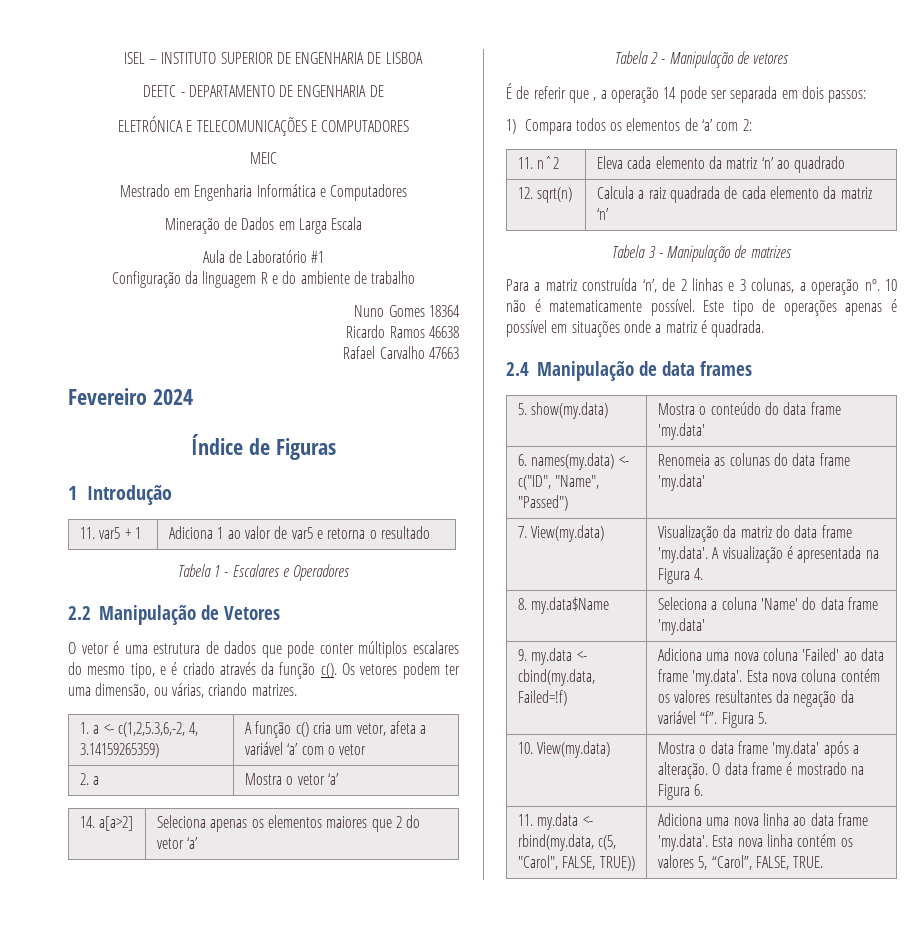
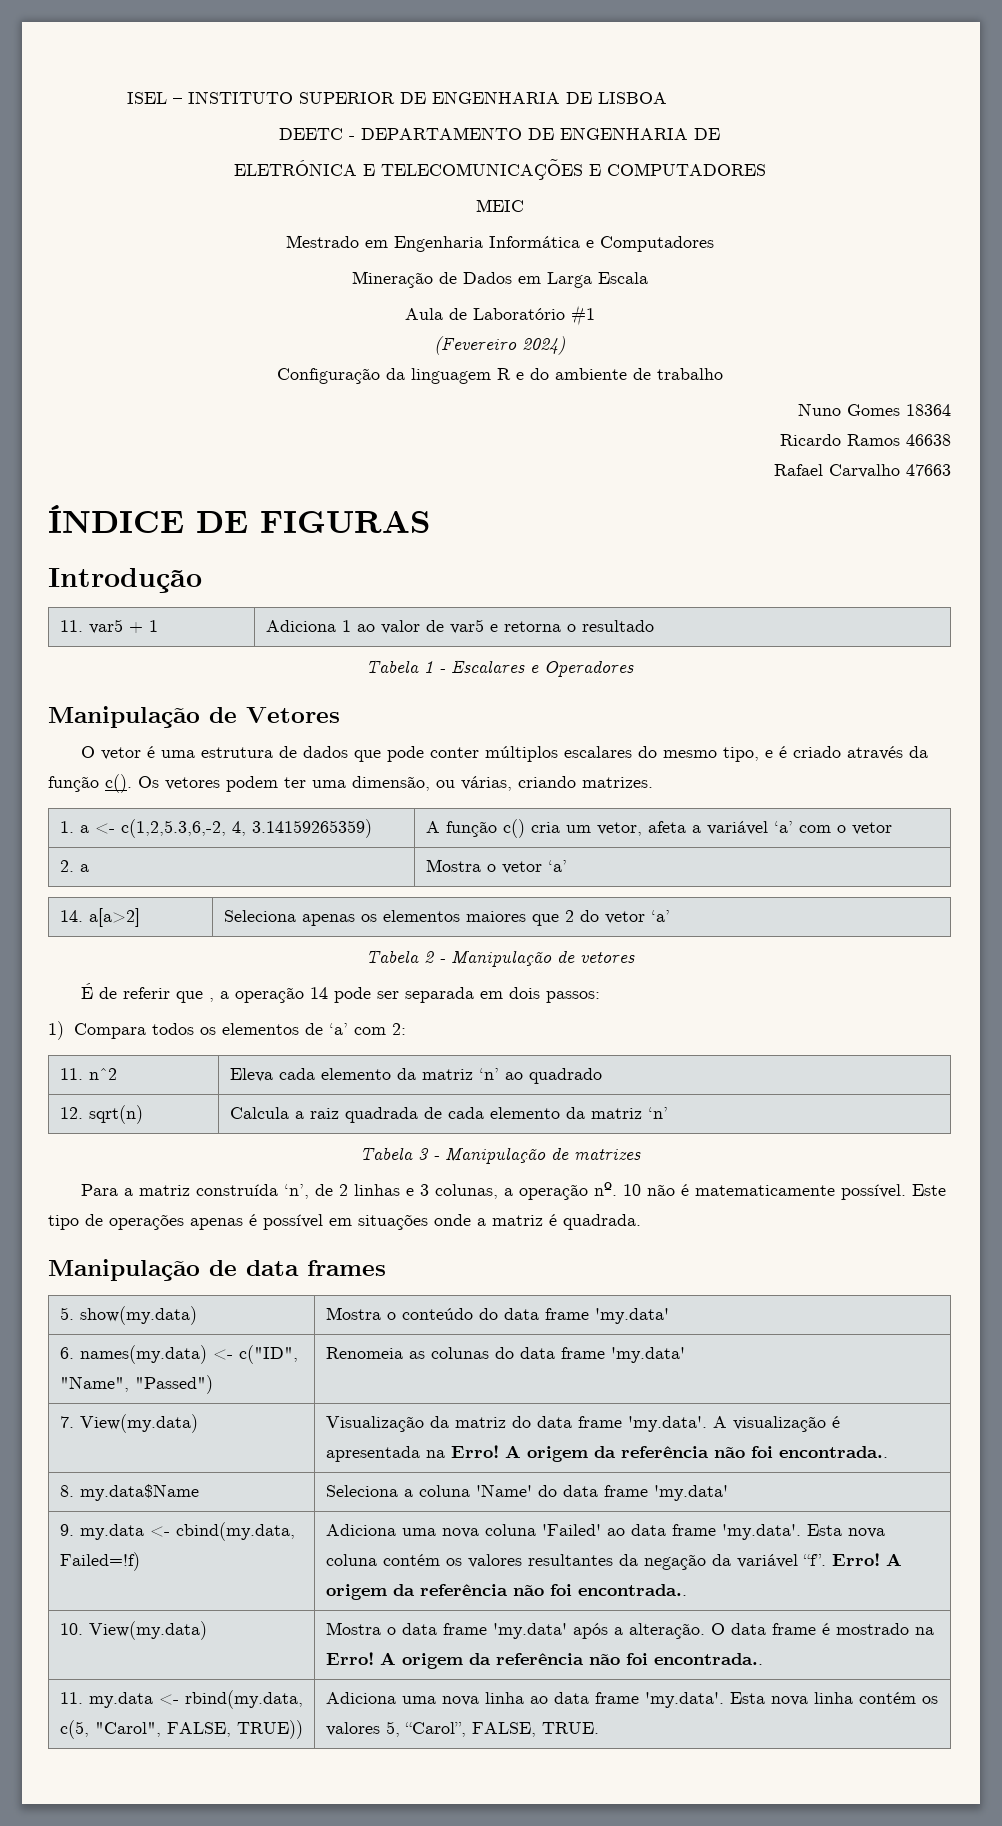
+ (Fevereiro 2024)
- Fevereiro 2024
- Índice de Figuras
- 1 Introdução
+ ÍNDICE DE FIGURAS
+ Introdução
- 2.2 Manipulação de Vetores
+ Manipulação de Vetores
- 2.4 Manipulação de data frames
+ Manipulação de data frames
- 7. View(my.data) | Visualização da matriz do data frame 'my.data'. A visualização é apresentada na Figura 4.
+ 7. View(my.data) | Visualização da matriz do data frame 'my.data'. A visualização é apresentada na Erro! A origem da referência não foi encontrada..
- 9. my.data <- cbind(my.data, Failed=!f) | Adiciona uma nova coluna 'Failed' ao data frame 'my.data'. Esta nova coluna contém os valores resultantes da negação da variável “f”. Figura 5.
+ 9. my.data <- cbind(my.data, Failed=!f) | Adiciona uma nova coluna 'Failed' ao data frame 'my.data'. Esta nova coluna contém os valores resultantes da negação da variável “f”. Erro! A origem da referência não foi encontrada..
- 10. View(my.data) | Mostra o data frame 'my.data' após a alteração. O data frame é mostrado na Figura 6.
+ 10. View(my.data) | Mostra o data frame 'my.data' após a alteração. O data frame é mostrado na Erro! A origem da referência não foi encontrada..

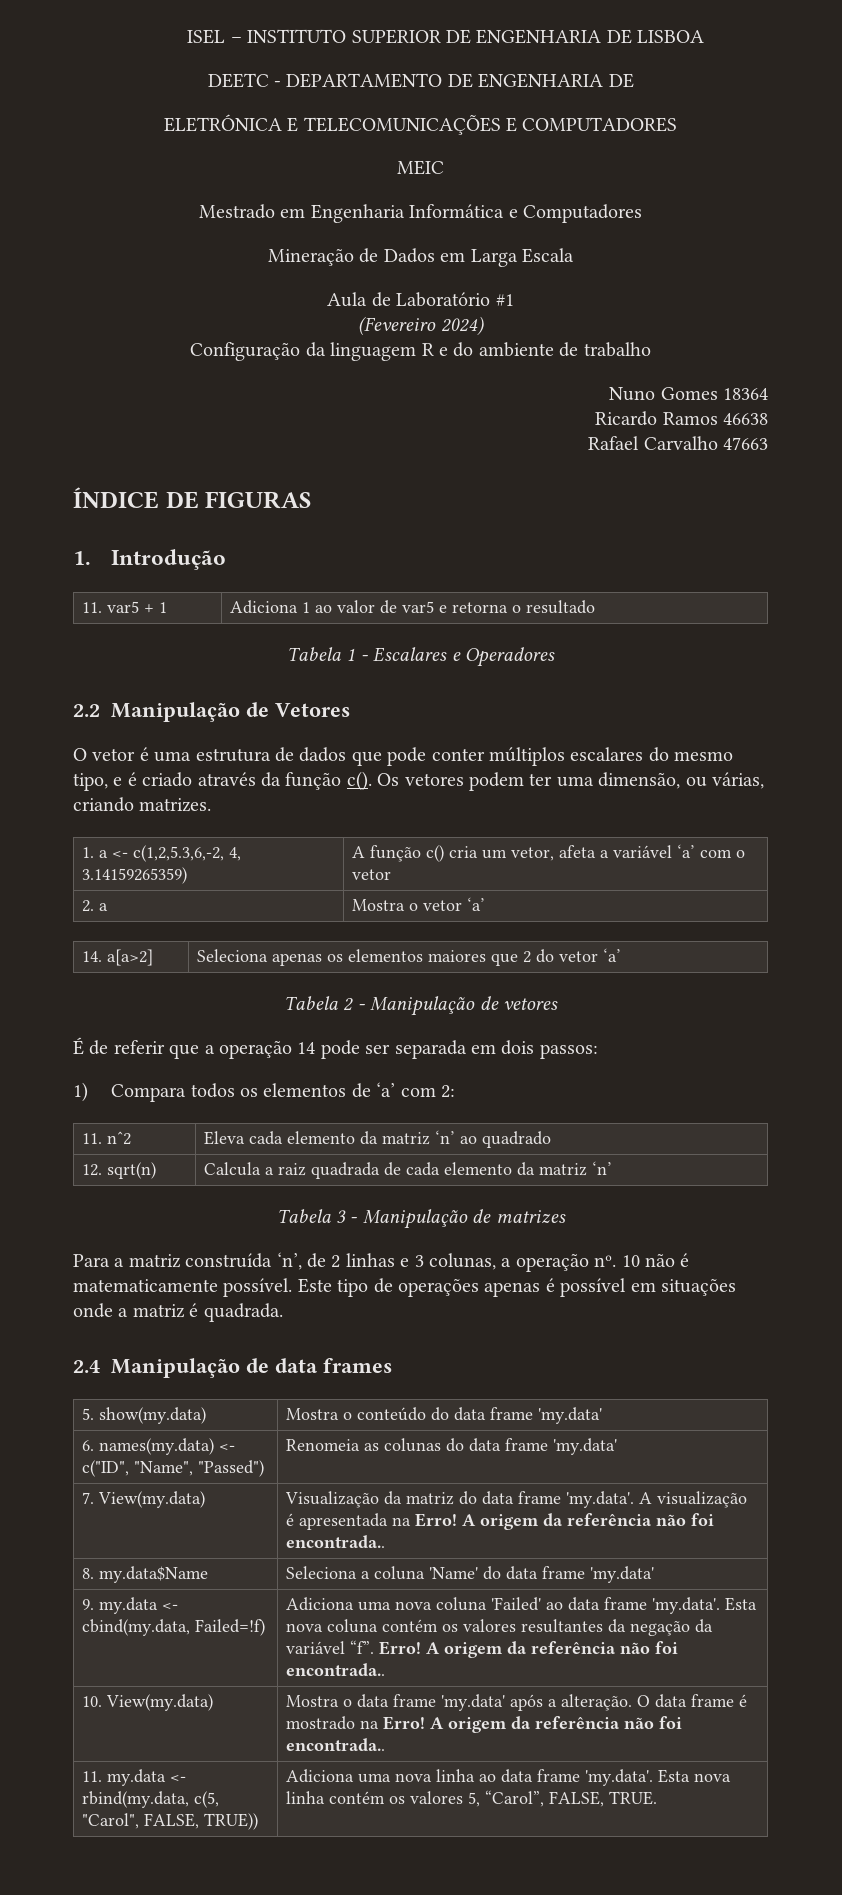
- Introdução
+ 1. Introdução
- Manipulação de Vetores
+ 2.2 Manipulação de Vetores
- É de referir que , a operação 14 pode ser separada em dois passos:
+ É de referir que a operação 14 pode ser separada em dois passos:
- Manipulação de data frames
+ 2.4 Manipulação de data frames

